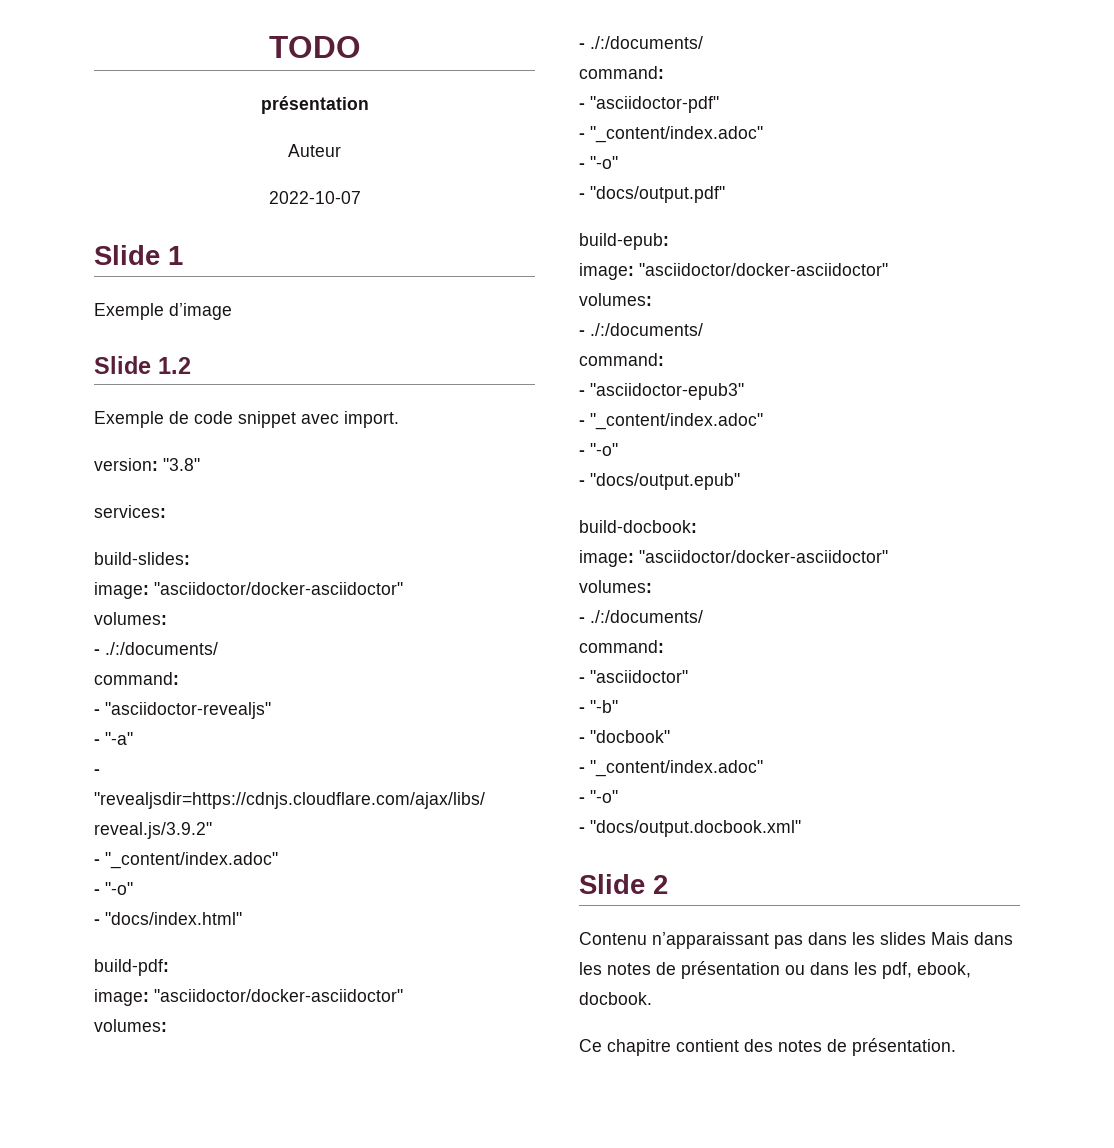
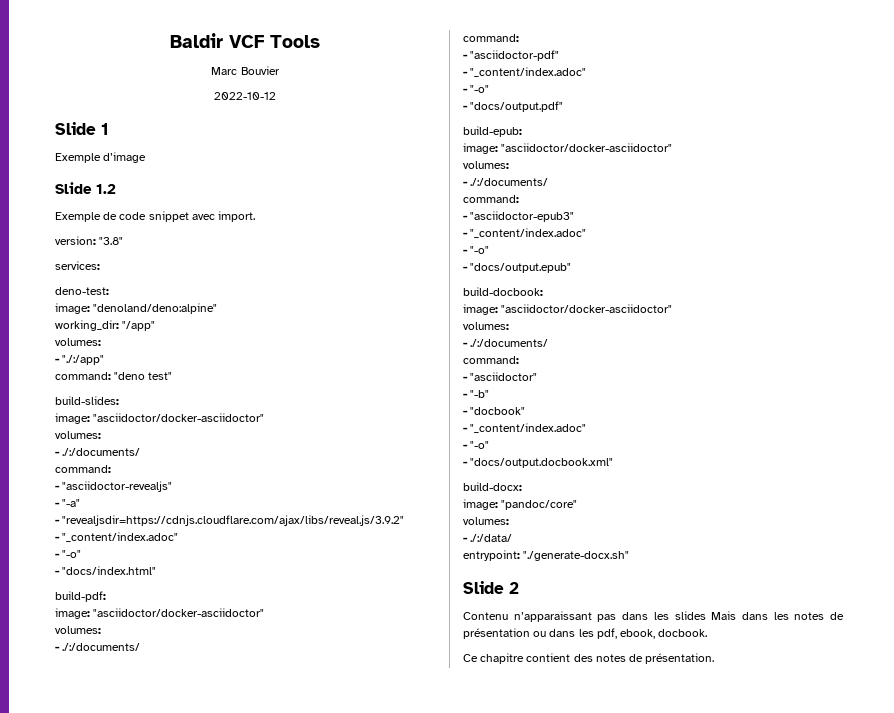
- TODO
- présentation
- Auteur
- 2022-10-07
+ Baldir VCF Tools
+ Marc Bouvier
+ 2022-10-12
+ deno-test:
+ image: "denoland/deno:alpine"
+ working_dir: "/app"
+ volumes:
+ - "./:/app"
+ command: "deno test"
+ build-docx:
+ image: "pandoc/core"
+ volumes:
+ - ./:/data/
+ entrypoint: "./generate-docx.sh"

